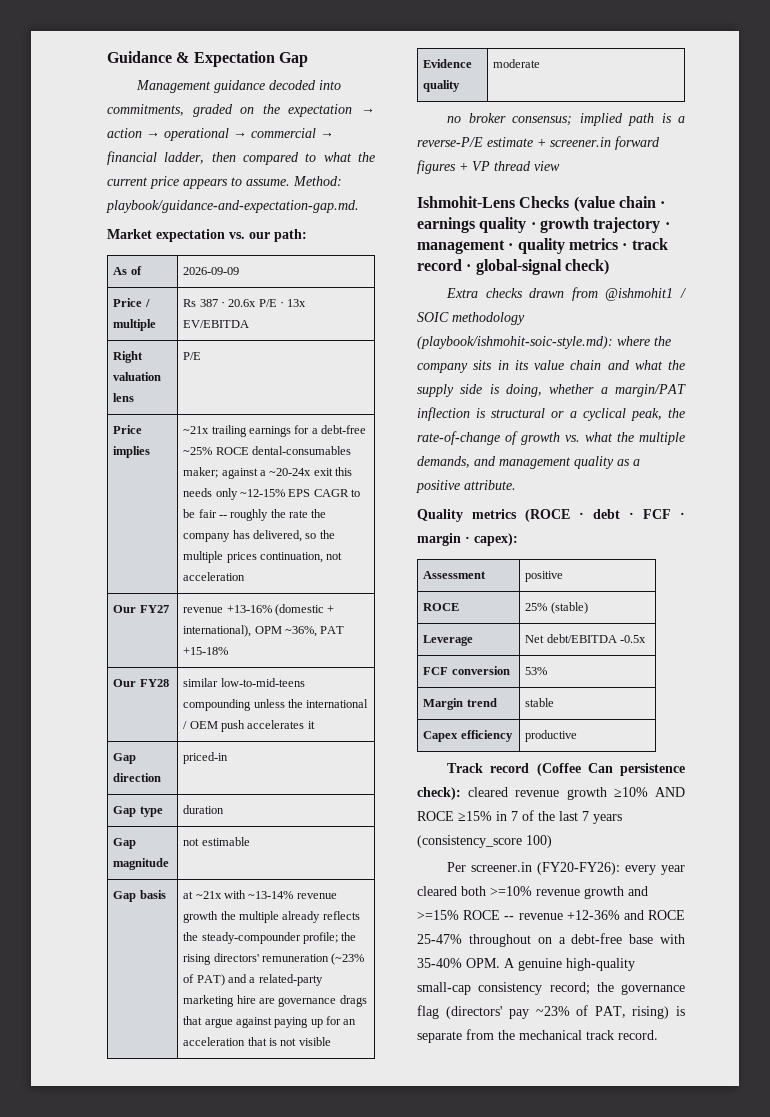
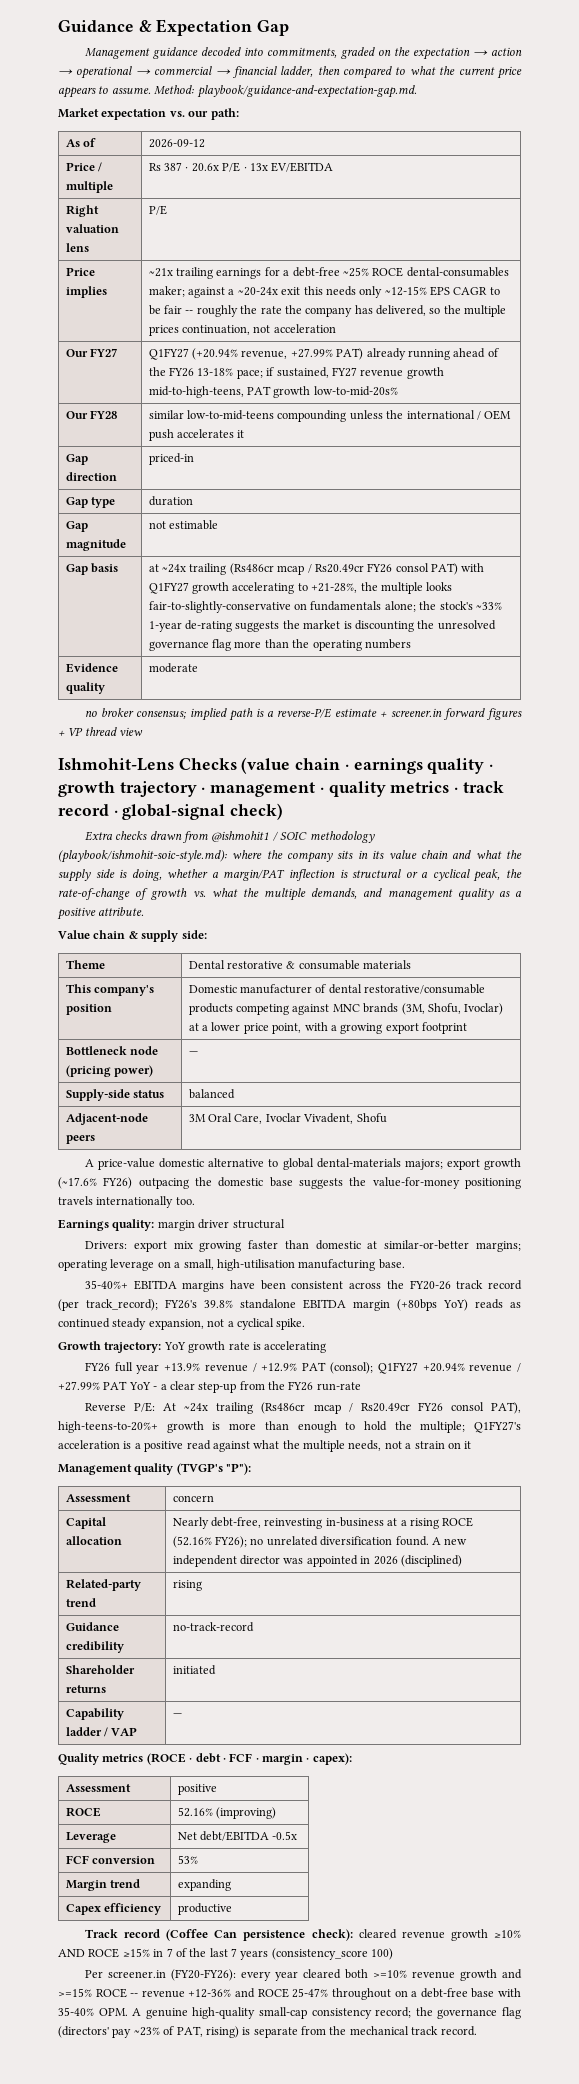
- As of | 2026-09-09
+ As of | 2026-09-12
- Our FY27 | revenue +13-16% (domestic + international), OPM ~36%, PAT +15-18%
+ Our FY27 | Q1FY27 (+20.94% revenue, +27.99% PAT) already running ahead of the FY26 13-18% pace; if sustained, FY27 revenue growth mid-to-high-teens, PAT growth low-to-mid-20s%
- at ~21x with ~13-14% revenue growth the multiple already reflects the steady-compounder profile; the rising directors' remuneration (~23% of PAT) and a related-party marketing hire are governance drags that argue against paying up for an acceleration that is not visible
+ at ~24x trailing (Rs486cr mcap / Rs20.49cr FY26 consol PAT) with Q1FY27 growth accelerating to +21-28%, the multiple looks fair-to-slightly-conservative on fundamentals alone; the stock's ~33% 1-year de-rating suggests the market is discounting the unresolved governance flag more than the operating numbers
+ Value chain & supply side:
+ Theme | Dental restorative & consumable materials
+ This company's position | Domestic manufacturer of dental restorative/consumable products competing against MNC brands (3M, Shofu, Ivoclar) at a lower price point, with a growing export footprint
+ Bottleneck node (pricing power) | —
+ Supply-side status | balanced
+ Adjacent-node peers | 3M Oral Care, Ivoclar Vivadent, Shofu
+ A price-value domestic alternative to global dental-materials majors; export growth (~17.6% FY26) outpacing the domestic base suggests the value-for-money positioning travels internationally too.
+ Earnings quality: margin driver structural
+ Drivers: export mix growing faster than domestic at similar-or-better margins; operating leverage on a small, high-utilisation manufacturing base.
+ 35-40%+ EBITDA margins have been consistent across the FY20-26 track record (per track_record); FY26's 39.8% standalone EBITDA margin (+80bps YoY) reads as continued steady expansion, not a cyclical spike.
+ Growth trajectory: YoY growth rate is accelerating
+ FY26 full year +13.9% revenue / +12.9% PAT (consol); Q1FY27 +20.94% revenue / +27.99% PAT YoY - a clear step-up from the FY26 run-rate
+ Reverse P/E: At ~24x trailing (Rs486cr mcap / Rs20.49cr FY26 consol PAT), high-teens-to-20%+ growth is more than enough to hold the multiple; Q1FY27's acceleration is a positive read against what the multiple needs, not a strain on it
+ Management quality (TVGP's "P"):
+ Assessment | concern
+ Capital allocation | Nearly debt-free, reinvesting in-business at a rising ROCE (52.16% FY26); no unrelated diversification found. A new independent director was appointed in 2026 (disciplined)
+ Related-party trend | rising
+ Guidance credibility | no-track-record
+ Shareholder returns | initiated
+ Capability ladder / VAP | —
- ROCE | 25% (stable)
+ ROCE | 52.16% (improving)
- Margin trend | stable
+ Margin trend | expanding

